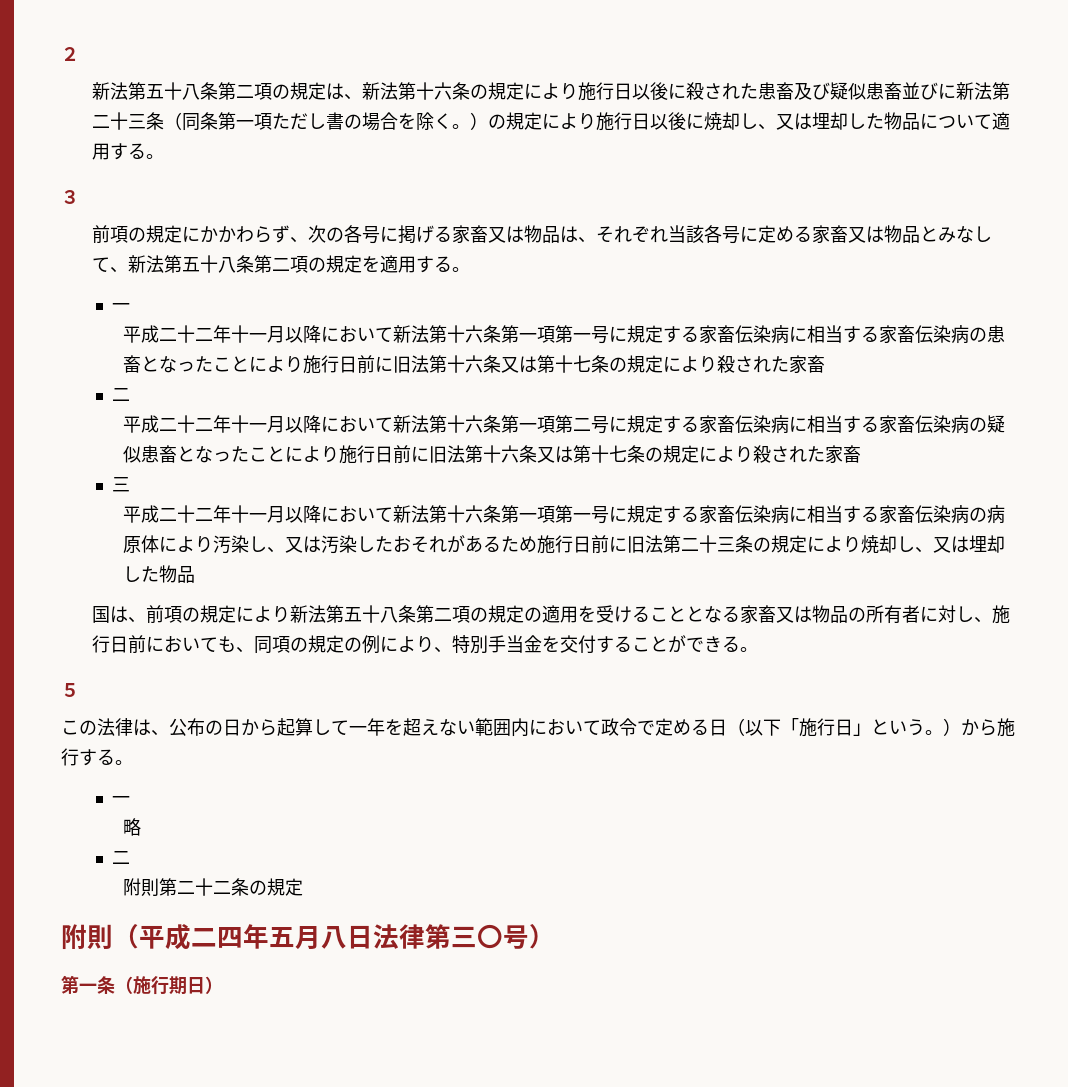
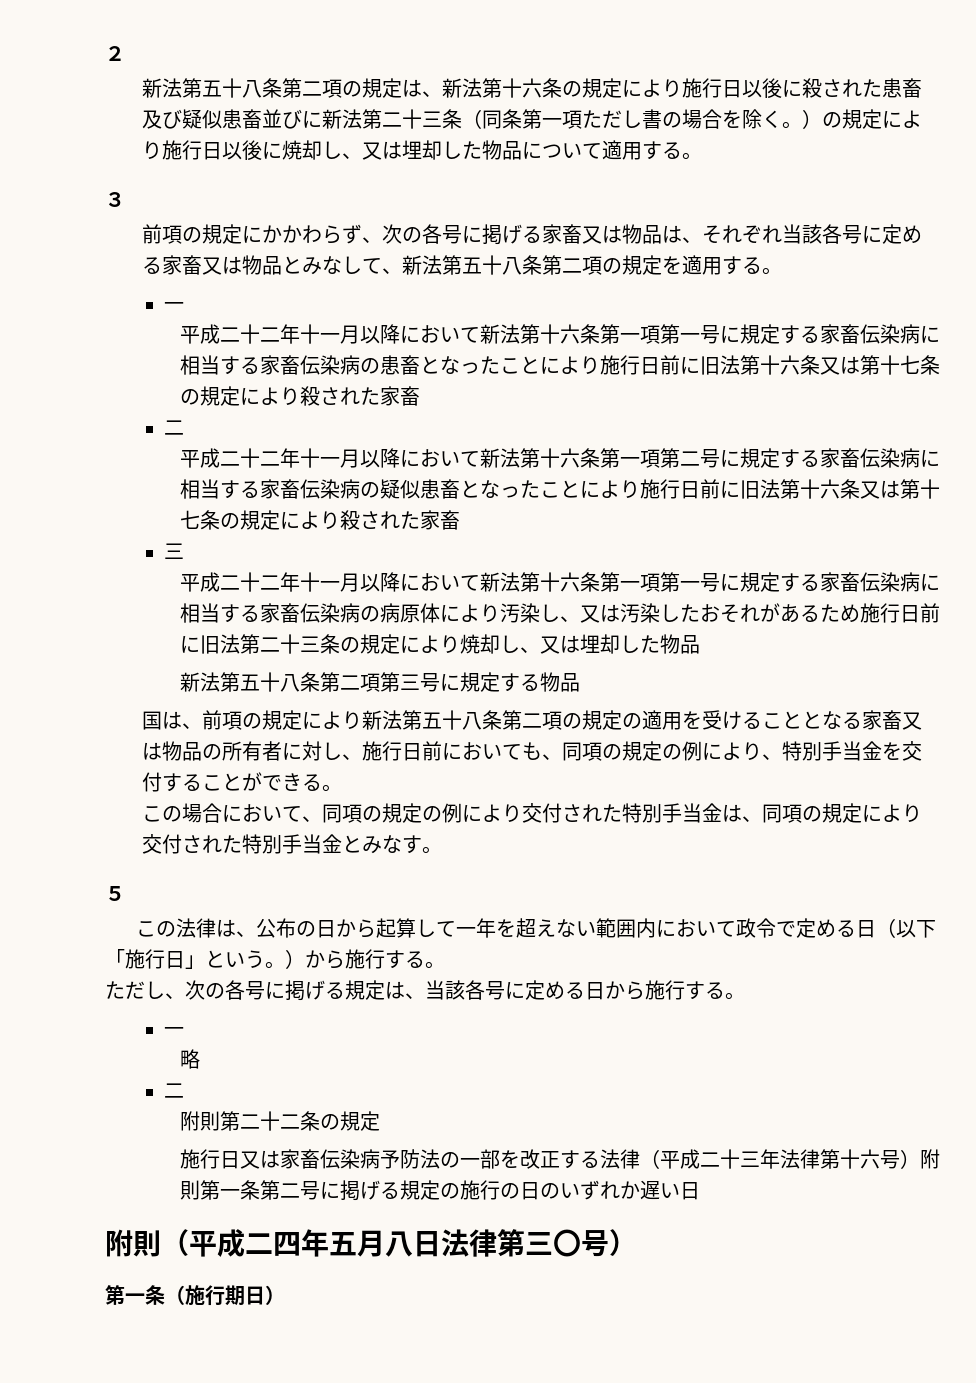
+ 新法第五十八条第二項第三号に規定する物品
+ この場合において、同項の規定の例により交付された特別手当金は、同項の規定により交付された特別手当金とみなす。
+ ただし、次の各号に掲げる規定は、当該各号に定める日から施行する。
+ 施行日又は家畜伝染病予防法の一部を改正する法律（平成二十三年法律第十六号）附則第一条第二号に掲げる規定の施行の日のいずれか遅い日

